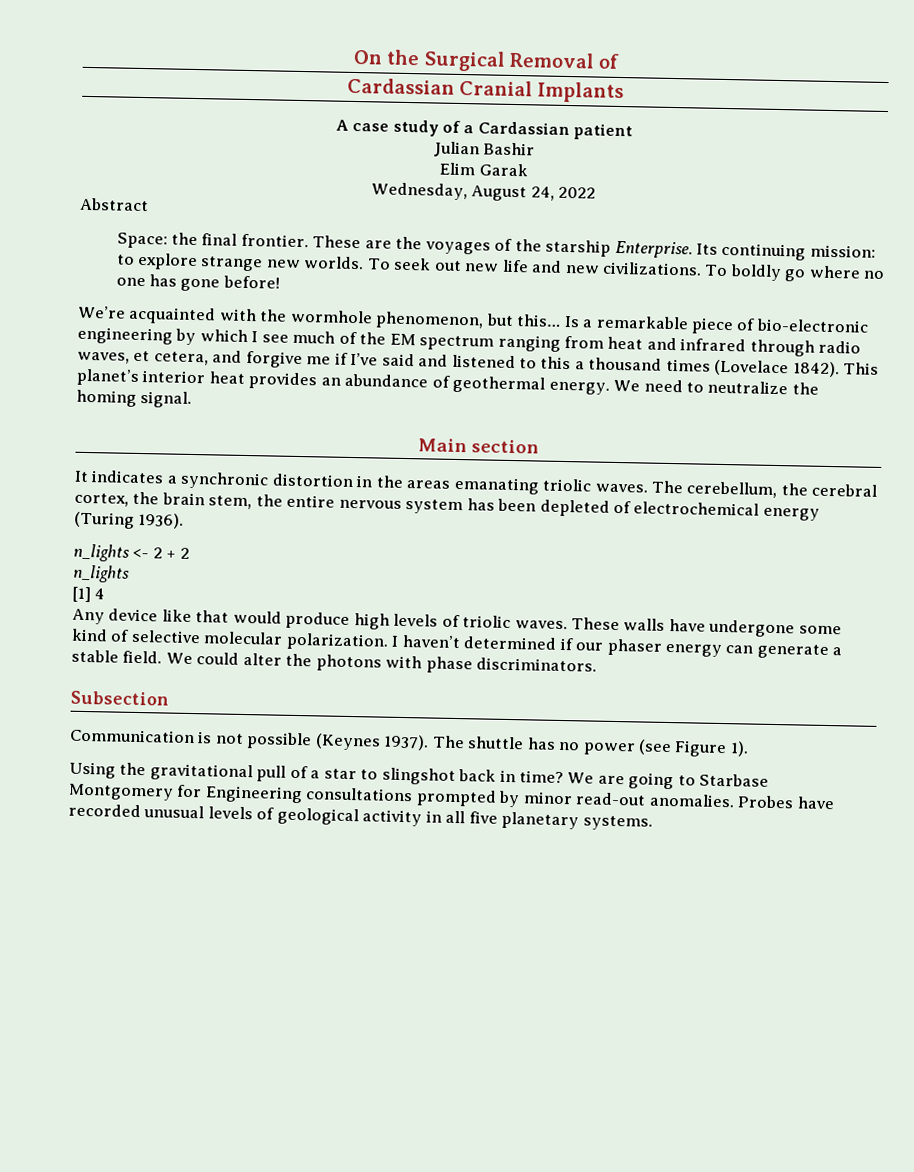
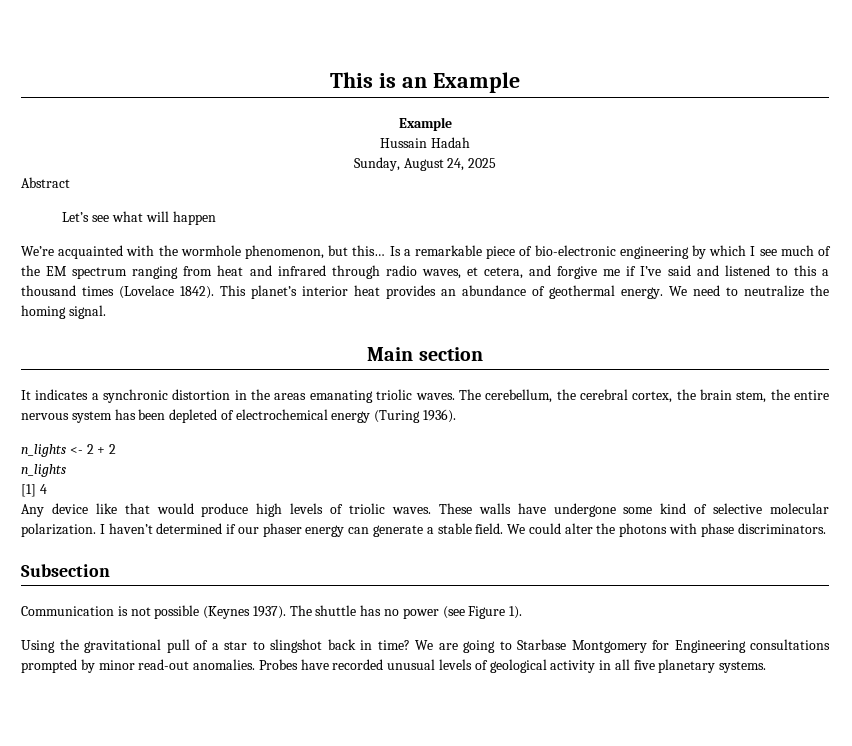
- On the Surgical Removal of
- Cardassian Cranial Implants
- A case study of a Cardassian patient
- Julian Bashir
- Elim Garak
- Wednesday, August 24, 2022
+ This is an Example
+ Example
+ Hussain Hadah
+ Sunday, August 24, 2025
- Space: the final frontier. These are the voyages of the starship Enterprise. Its continuing mission: to explore strange new worlds. To seek out new life and new civilizations. To boldly go where no one has gone before!
+ Let’s see what will happen

